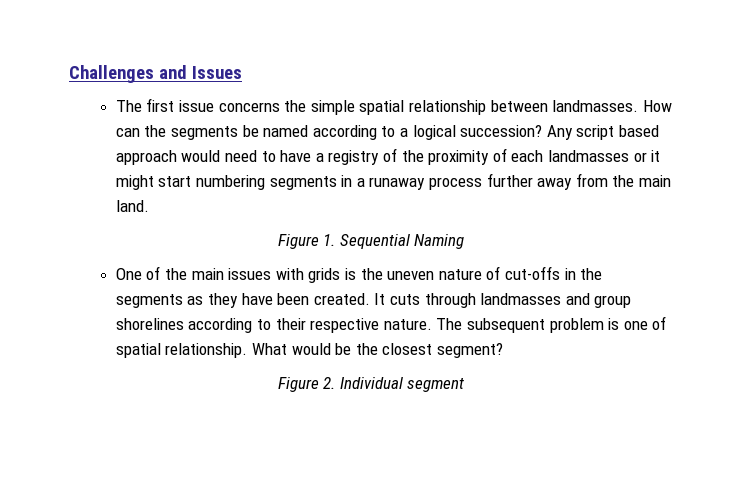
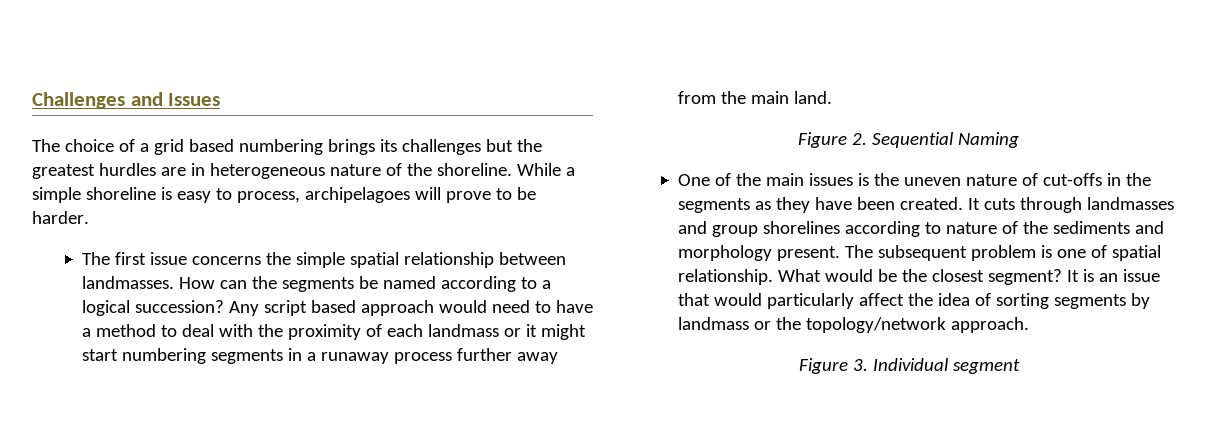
+ The choice of a grid based numbering brings its challenges but the greatest hurdles are in heterogeneous nature of the shoreline. While a simple shoreline is easy to process, archipelagoes will prove to be harder.
- Any script based approach would need to have a registry of the proximity of each landmasses or it might start numbering segments in a runaway process further away from the main land.
+ Any script based approach would need to have a method to deal with the proximity of each landmass or it might start numbering segments in a runaway process further away from the main land.
- Figure 1. Sequential Naming
+ Figure 2. Sequential Naming
- One of the main issues with grids is the uneven nature of cut-offs in the segments as they have been created.
+ One of the main issues is the uneven nature of cut-offs in the segments as they have been created.
- It cuts through landmasses and group shorelines according to their respective nature.
+ It cuts through landmasses and group shorelines according to nature of the sediments and morphology present.
- What would be the closest segment?
- Figure 2. Individual segment
+ What would be the closest segment? It is an issue that would particularly affect the idea of sorting segments by landmass or the topology/network approach.
+ Figure 3. Individual segment

